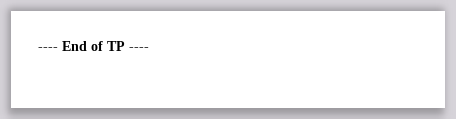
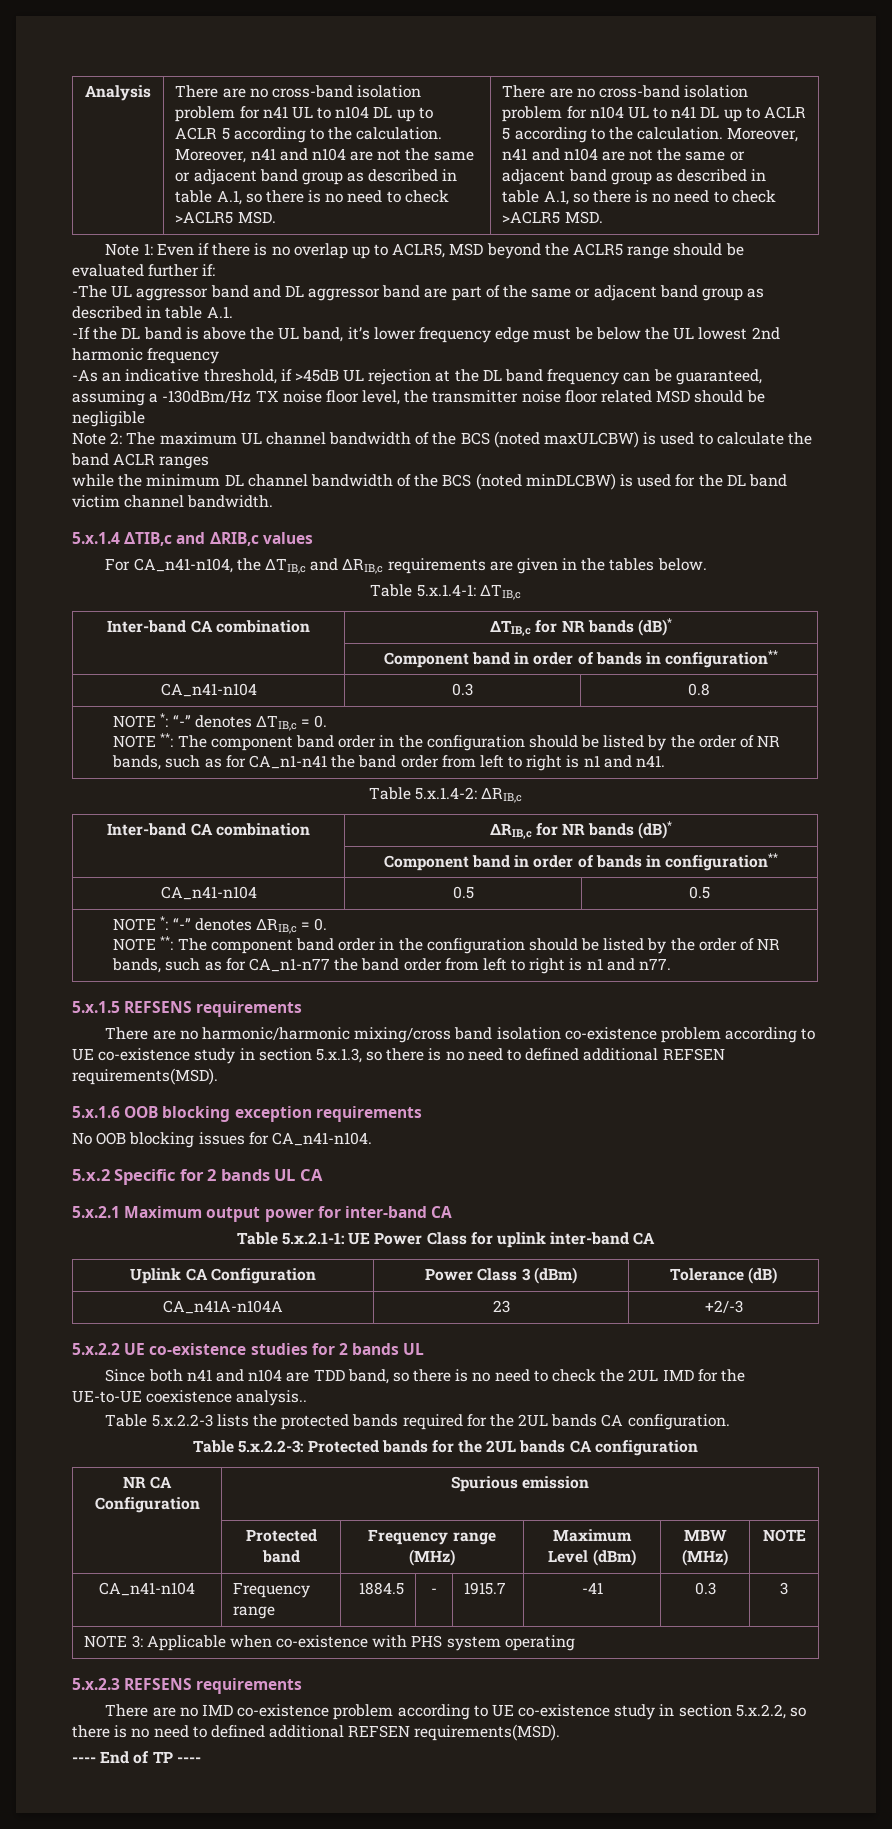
+ Analysis | There are no cross-band isolation problem for n41 UL to n104 DL up to ACLR 5 according to the calculation. Moreover, n41 and n104 are not the same or adjacent band group as described in table A.1, so there is no need to check >ACLR5 MSD. | There are no cross-band isolation problem for n104 UL to n41 DL up to ACLR 5 according to the calculation. Moreover, n41 and n104 are not the same or adjacent band group as described in table A.1, so there is no need to check >ACLR5 MSD.
+ Note 1: Even if there is no overlap up to ACLR5, MSD beyond the ACLR5 range should be evaluated further if:
+ -The UL aggressor band and DL aggressor band are part of the same or adjacent band group as described in table A.1.
+ -If the DL band is above the UL band, it’s lower frequency edge must be below the UL lowest 2nd harmonic frequency
+ -As an indicative threshold, if >45dB UL rejection at the DL band frequency can be guaranteed, assuming a -130dBm/Hz TX noise floor level, the transmitter noise floor related MSD should be negligible
+ Note 2: The maximum UL channel bandwidth of the BCS (noted maxULCBW) is used to calculate the band ACLR ranges
+ while the minimum DL channel bandwidth of the BCS (noted minDLCBW) is used for the DL band victim channel bandwidth.
+ 5.x.1.4 ∆TIB,c and ∆RIB,c values
+ For CA_n41-n104, the ΔTIB,c and ΔRIB,c requirements are given in the tables below.
+ Table 5.x.1.4-1: ΔTIB,c
+ Inter-band CA combination | ΔTIB,c for NR bands (dB)*
+ | Component band in order of bands in configuration**
+ CA_n41-n104 | 0.3 | 0.8
+ NOTE *: “-” denotes ΔTIB,c = 0.
+ NOTE **: The component band order in the configuration should be listed by the order of NR bands, such as for CA_n1-n41 the band order from left to right is n1 and n41.
+ Table 5.x.1.4-2: ΔRIB,c
+ Inter-band CA combination | ΔRIB,c for NR bands (dB)*
+ | Component band in order of bands in configuration**
+ CA_n41-n104 | 0.5 | 0.5
+ NOTE *: “-” denotes ΔRIB,c = 0.
+ NOTE **: The component band order in the configuration should be listed by the order of NR bands, such as for CA_n1-n77 the band order from left to right is n1 and n77.
+ 5.x.1.5 REFSENS requirements
+ There are no harmonic/harmonic mixing/cross band isolation co-existence problem according to UE co-existence study in section 5.x.1.3, so there is no need to defined additional REFSEN requirements(MSD).
+ 5.x.1.6 OOB blocking exception requirements
+ No OOB blocking issues for CA_n41-n104.
+ 5.x.2 Specific for 2 bands UL CA
+ 5.x.2.1 Maximum output power for inter-band CA
+ Table 5.x.2.1-1: UE Power Class for uplink inter-band CA
+ Uplink CA Configuration | Power Class 3 (dBm) | Tolerance (dB)
+ CA_n41A-n104A | 23 | +2/-3
+ 5.x.2.2 UE co-existence studies for 2 bands UL
+ Since both n41 and n104 are TDD band, so there is no need to check the 2UL IMD for the UE-to-UE coexistence analysis..
+ Table 5.x.2.2-3 lists the protected bands required for the 2UL bands CA configuration.
+ Table 5.x.2.2-3: Protected bands for the 2UL bands CA configuration
+ NR CA Configuration | Spurious emission
+ | Protected band | Frequency range (MHz) | Maximum Level (dBm) | MBW (MHz) | NOTE
+ CA_n41-n104 | Frequency range | 1884.5 | - | 1915.7 | -41 | 0.3 | 3
+ NOTE 3: Applicable when co-existence with PHS system operating
+ 5.x.2.3 REFSENS requirements
+ There are no IMD co-existence problem according to UE co-existence study in section 5.x.2.2, so there is no need to defined additional REFSEN requirements(MSD).

